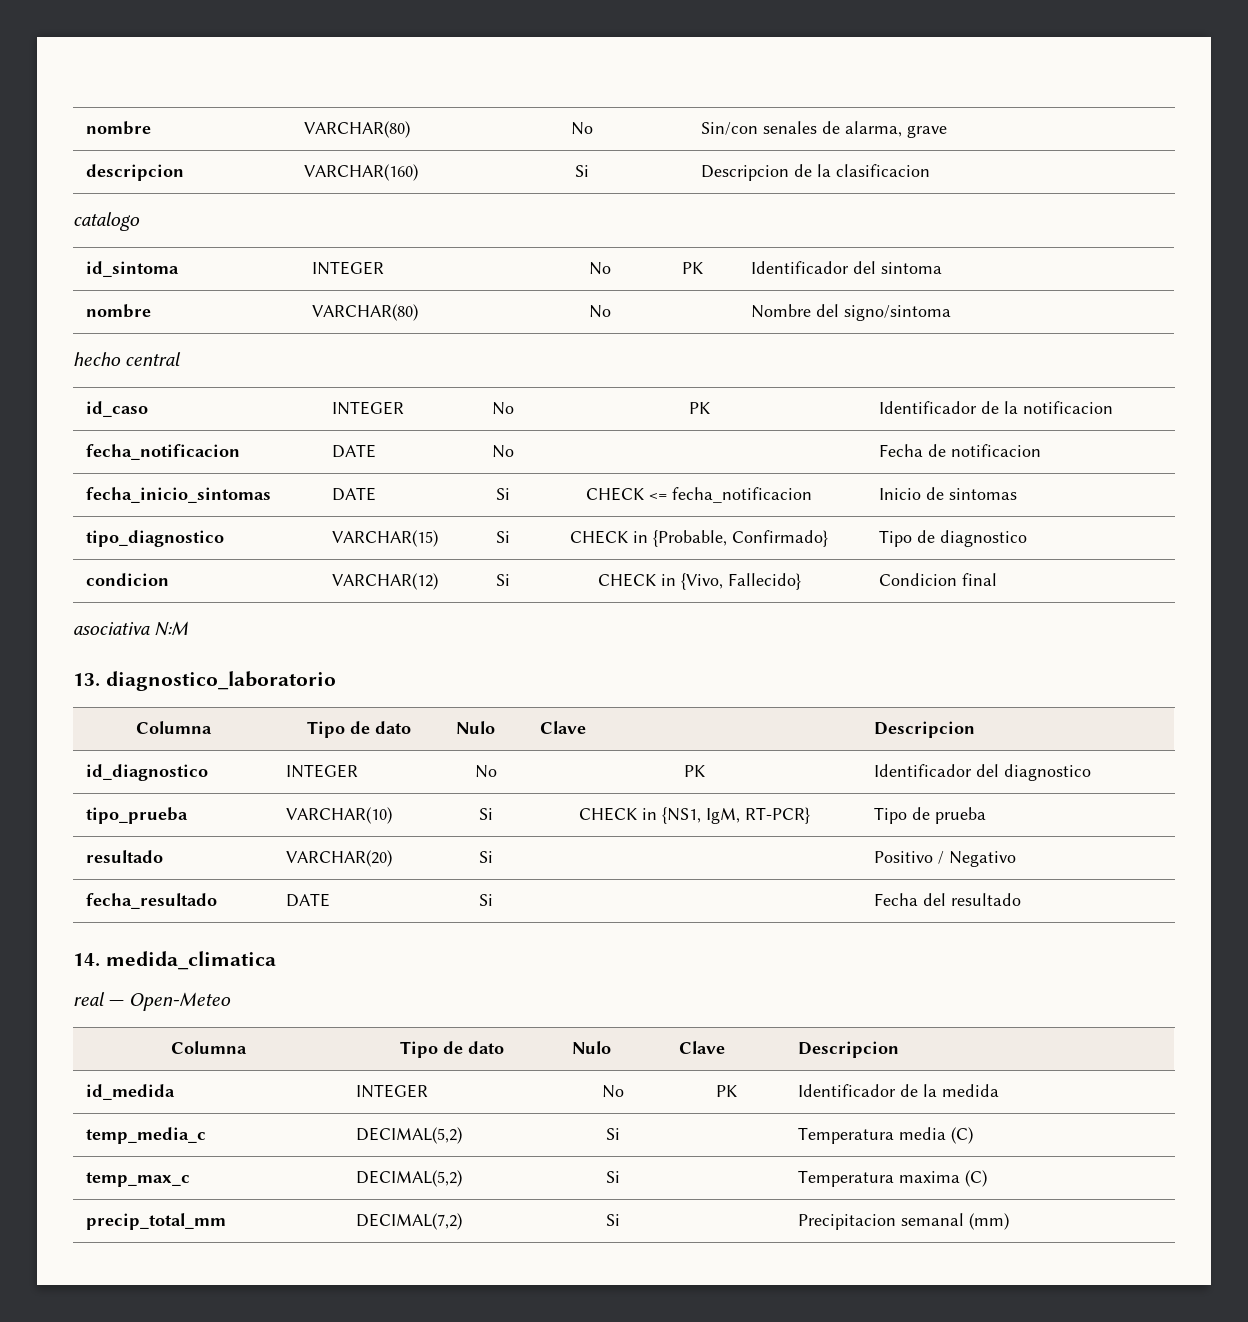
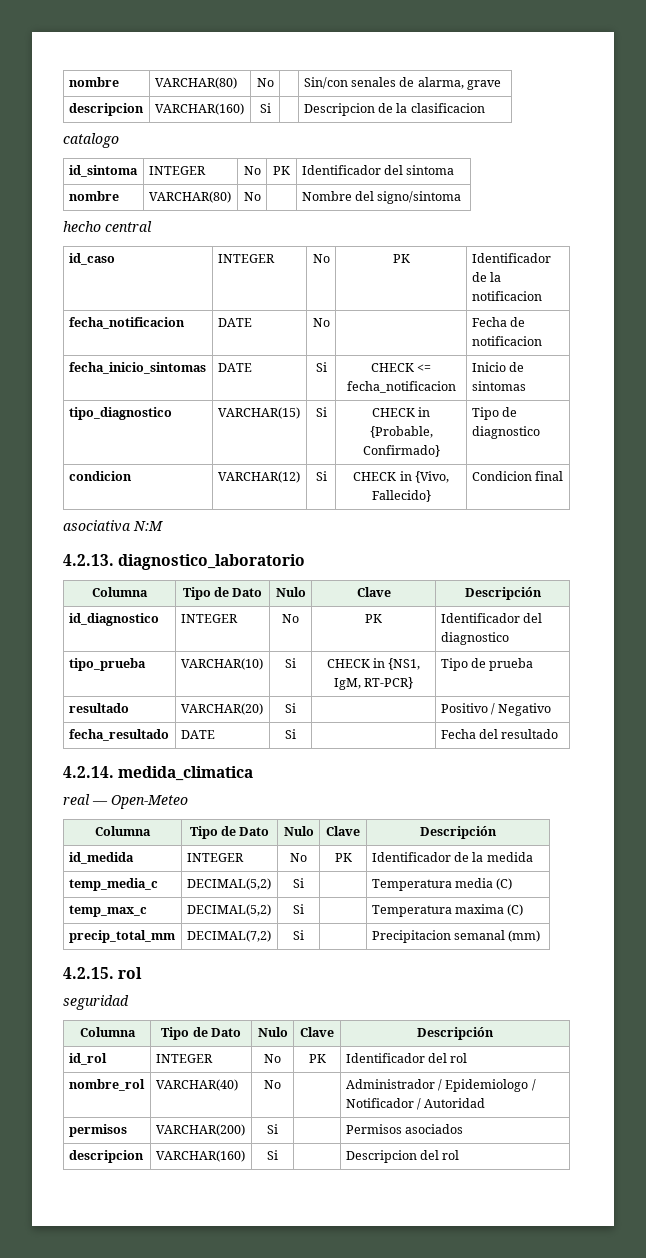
- 13. diagnostico_laboratorio
- Columna | Tipo de dato | Nulo | Clave | Descripcion
+ 4.2.13. diagnostico_laboratorio
+ Columna | Tipo de Dato | Nulo | Clave | Descripción
- 14. medida_climatica
+ 4.2.14. medida_climatica
  real — Open-Meteo
- Columna | Tipo de dato | Nulo | Clave | Descripcion
+ Columna | Tipo de Dato | Nulo | Clave | Descripción
+ 4.2.15. rol
+ seguridad
+ Columna | Tipo de Dato | Nulo | Clave | Descripción
+ id_rol | INTEGER | No | PK | Identificador del rol
+ nombre_rol | VARCHAR(40) | No | | Administrador / Epidemiologo / Notificador / Autoridad
+ permisos | VARCHAR(200) | Si | | Permisos asociados
+ descripcion | VARCHAR(160) | Si | | Descripcion del rol

